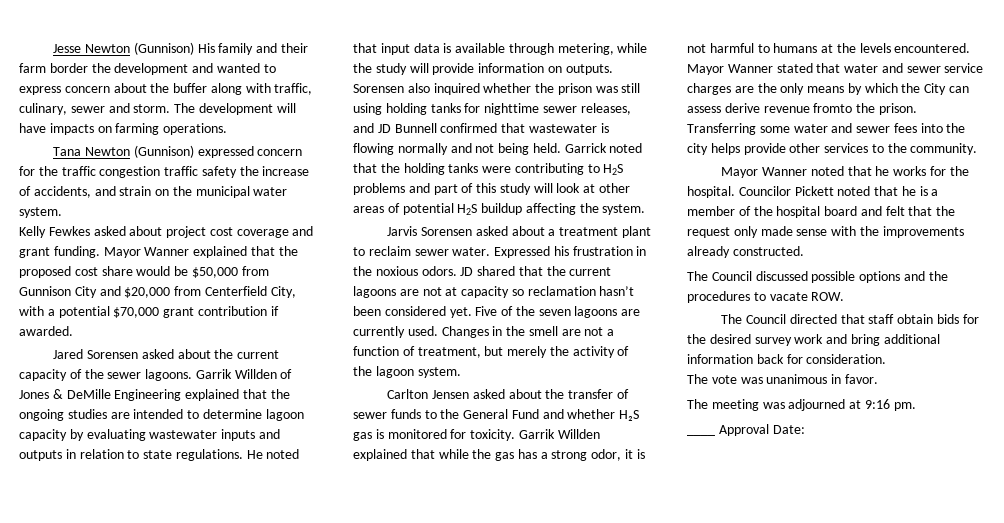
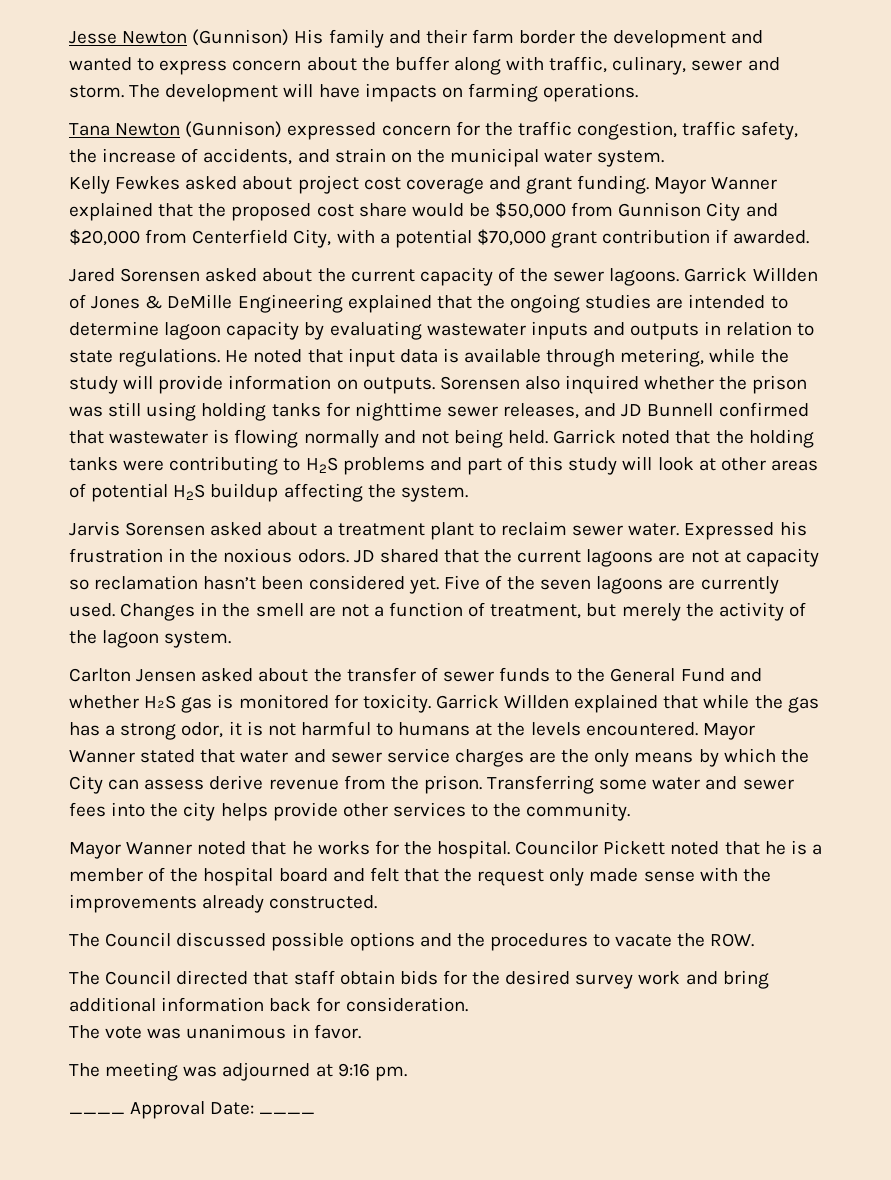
- Tana Newton (Gunnison) expressed concern for the traffic congestion traffic safety the increase of accidents, and strain on the municipal water system.
+ Tana Newton (Gunnison) expressed concern for the traffic congestion, traffic safety, the increase of accidents, and strain on the municipal water system.
- Garrik Willden of Jones & DeMille Engineering explained that the ongoing studies are intended to determine lagoon capacity by evaluating wastewater inputs and outputs in relation to state regulations.
+ Garrick Willden of Jones & DeMille Engineering explained that the ongoing studies are intended to determine lagoon capacity by evaluating wastewater inputs and outputs in relation to state regulations.
- Garrik Willden explained that while the gas has a strong odor, it is not harmful to humans at the levels encountered.
+ Garrick Willden explained that while the gas has a strong odor, it is not harmful to humans at the levels encountered.
- Mayor Wanner stated that water and sewer service charges are the only means by which the City can assess derive revenue fromto the prison.
+ Mayor Wanner stated that water and sewer service charges are the only means by which the City can assess derive revenue from the prison.
- The Council discussed possible options and the procedures to vacate ROW.
+ The Council discussed possible options and the procedures to vacate the ROW.
- ____ Approval Date:
+ ____ Approval Date: ____

